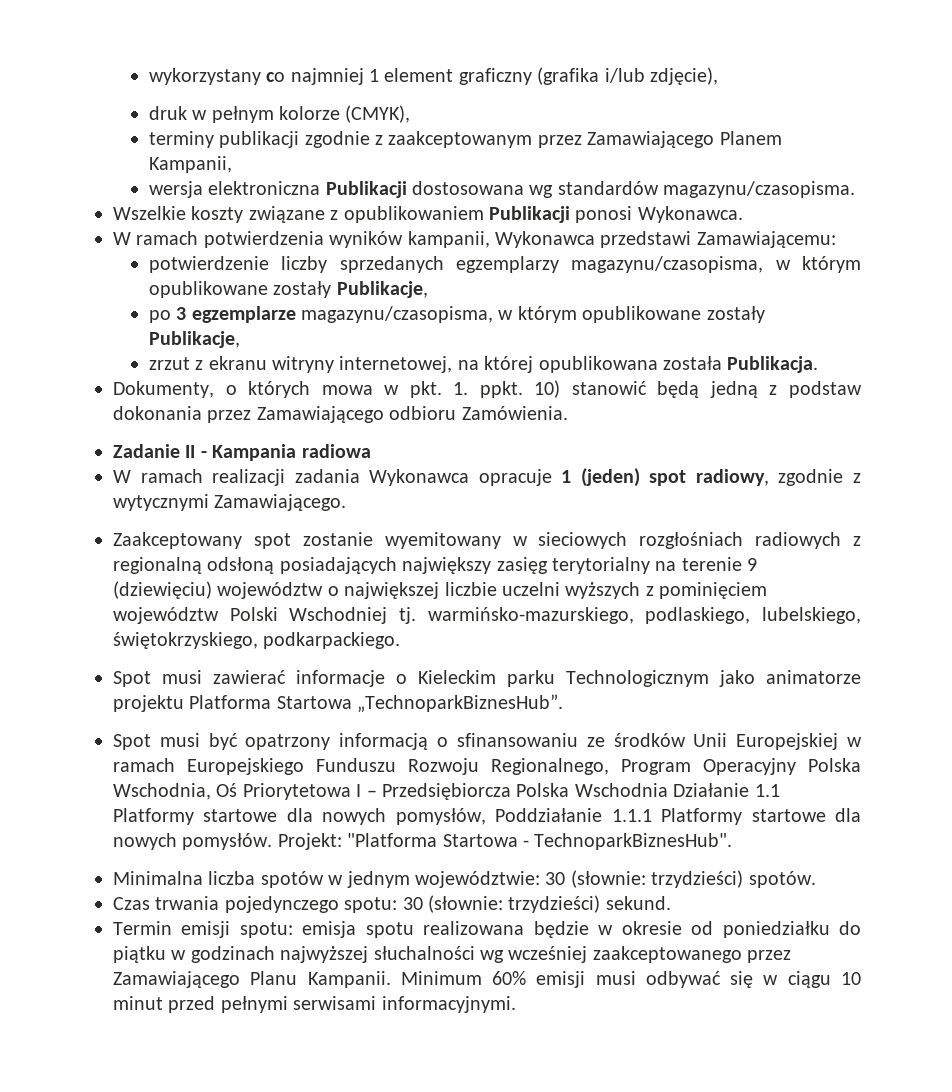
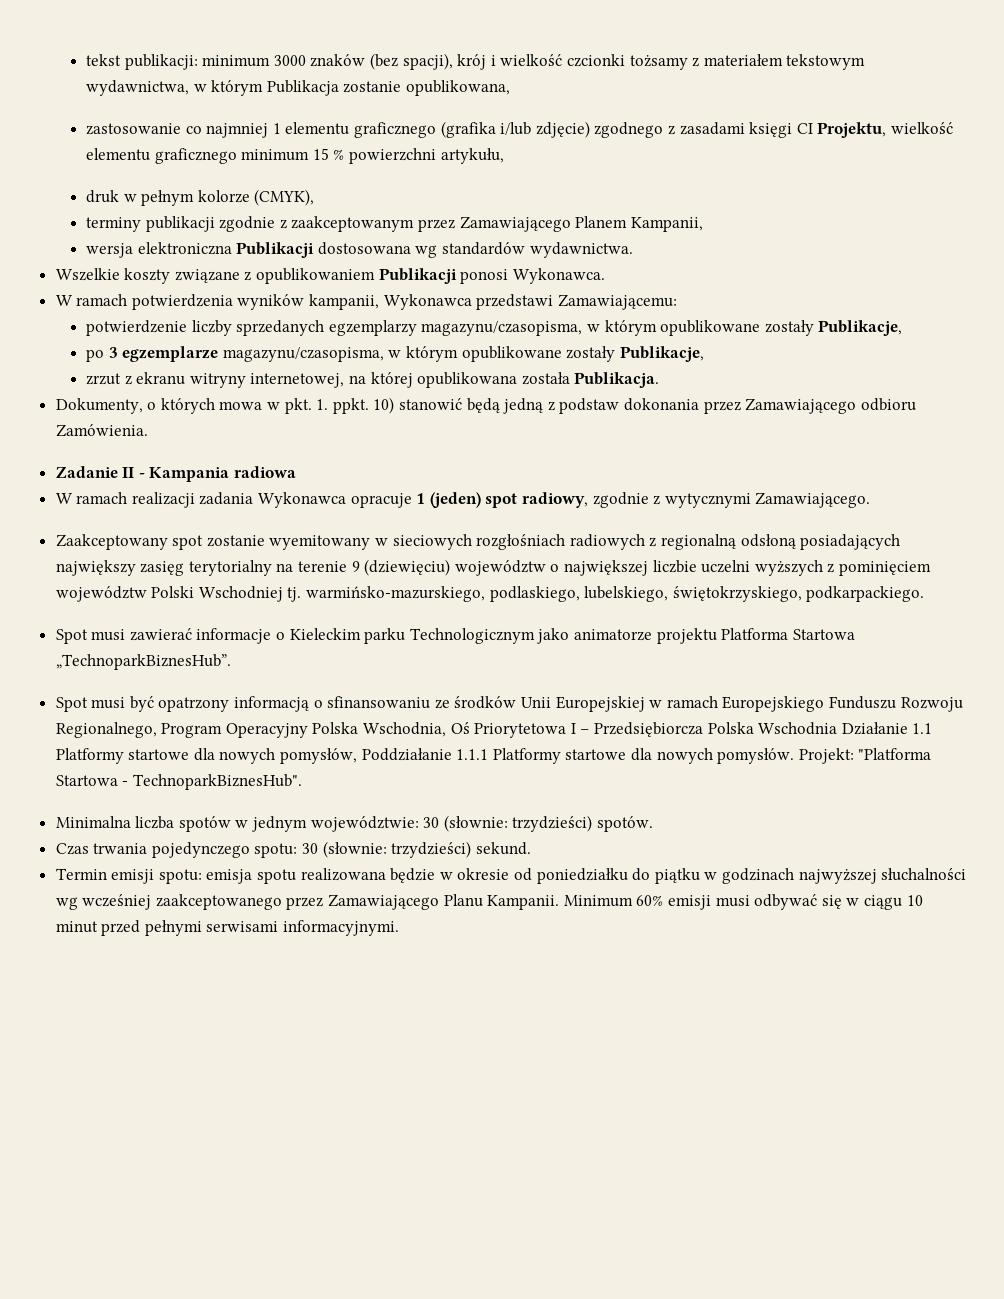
- wykorzystany co najmniej 1 element graficzny (grafika i/lub zdjęcie),
+ tekst publikacji: minimum 3000 znaków (bez spacji), krój i wielkość czcionki tożsamy z materiałem tekstowym wydawnictwa, w którym Publikacja zostanie opublikowana,
+ zastosowanie co najmniej 1 elementu graficznego (grafika i/lub zdjęcie) zgodnego z zasadami księgi CI Projektu, wielkość elementu graficznego minimum 15 % powierzchni artykułu,
- wersja elektroniczna Publikacji dostosowana wg standardów magazynu/czasopisma.
+ wersja elektroniczna Publikacji dostosowana wg standardów wydawnictwa.

